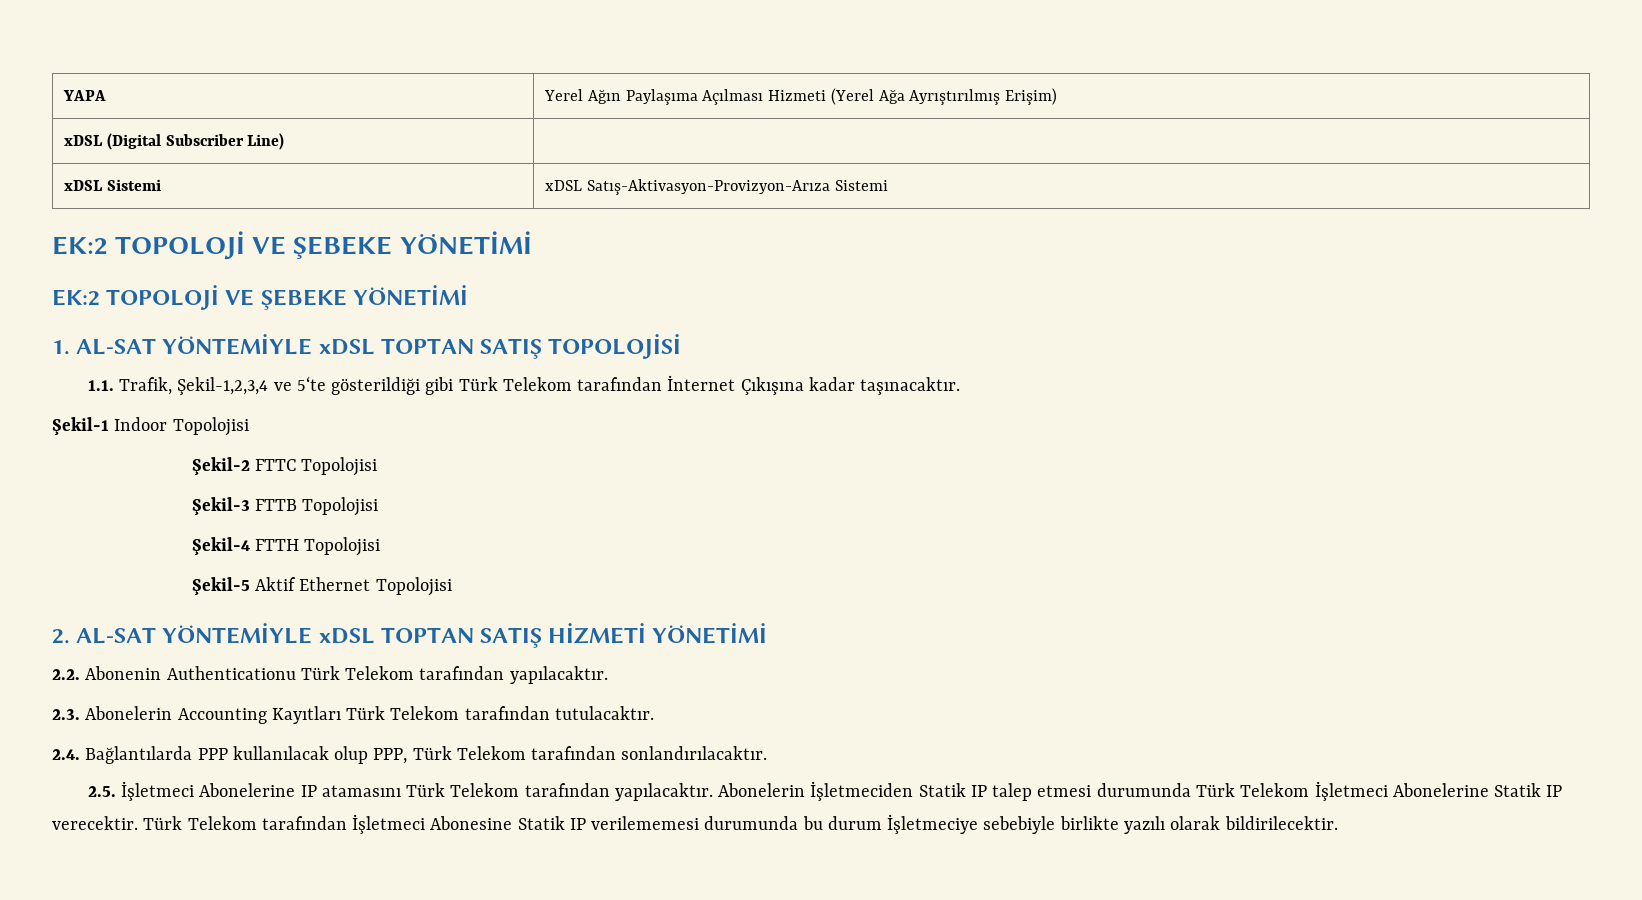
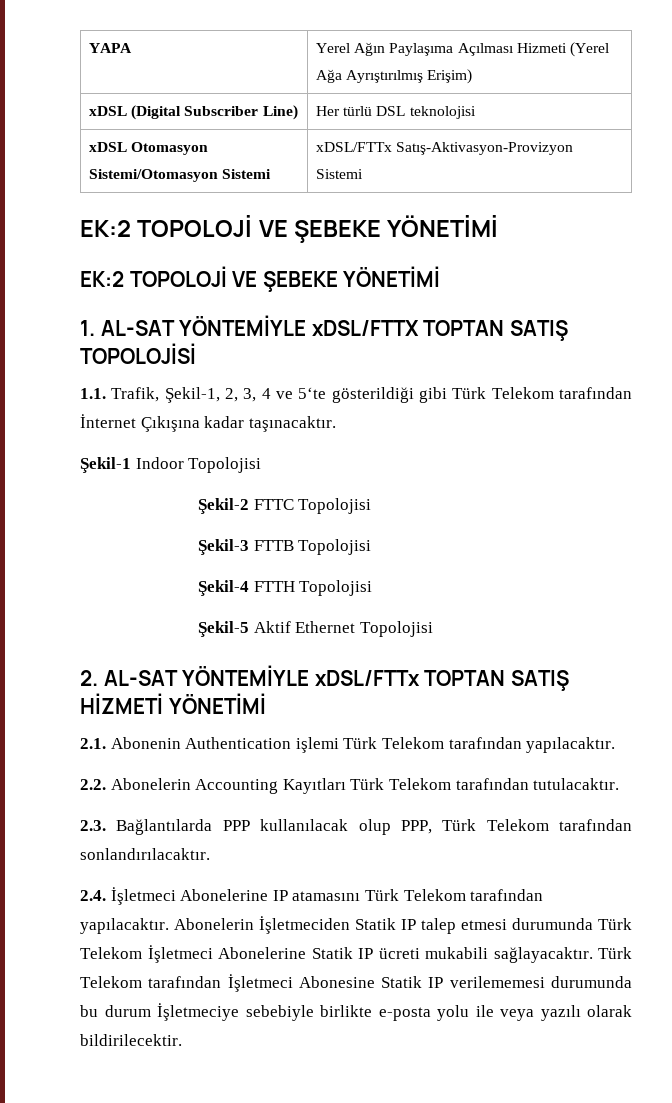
- xDSL (Digital Subscriber Line) |
- xDSL Sistemi | xDSL Satış-Aktivasyon-Provizyon-Arıza Sistemi
+ xDSL (Digital Subscriber Line) | Her türlü DSL teknolojisi
+ xDSL Otomasyon Sistemi/Otomasyon Sistemi | xDSL/FTTx Satış-Aktivasyon-Provizyon Sistemi
- 1. AL-SAT YÖNTEMİYLE xDSL TOPTAN SATIŞ TOPOLOJİSİ
+ 1. AL-SAT YÖNTEMİYLE xDSL/FTTX TOPTAN SATIŞ TOPOLOJİSİ
- 1.1. Trafik, Şekil-1,2,3,4 ve 5‘te gösterildiği gibi Türk Telekom tarafından İnternet Çıkışına kadar taşınacaktır.
+ 1.1. Trafik, Şekil-1, 2, 3, 4 ve 5‘te gösterildiği gibi Türk Telekom tarafından İnternet Çıkışına kadar taşınacaktır.
- 2. AL-SAT YÖNTEMİYLE xDSL TOPTAN SATIŞ HİZMETİ YÖNETİMİ
+ 2. AL-SAT YÖNTEMİYLE xDSL/FTTx TOPTAN SATIŞ HİZMETİ YÖNETİMİ
- 2.2. Abonenin Authenticationu Türk Telekom tarafından yapılacaktır.
+ 2.1. Abonenin Authentication işlemi Türk Telekom tarafından yapılacaktır.
- 2.3. Abonelerin Accounting Kayıtları Türk Telekom tarafından tutulacaktır.
+ 2.2. Abonelerin Accounting Kayıtları Türk Telekom tarafından tutulacaktır.
- 2.4. Bağlantılarda PPP kullanılacak olup PPP, Türk Telekom tarafından sonlandırılacaktır.
+ 2.3. Bağlantılarda PPP kullanılacak olup PPP, Türk Telekom tarafından sonlandırılacaktır.
- 2.5. İşletmeci Abonelerine IP atamasını Türk Telekom tarafından yapılacaktır.
+ 2.4. İşletmeci Abonelerine IP atamasını Türk Telekom tarafından yapılacaktır.
- Abonelerin İşletmeciden Statik IP talep etmesi durumunda Türk Telekom İşletmeci Abonelerine Statik IP verecektir.
+ Abonelerin İşletmeciden Statik IP talep etmesi durumunda Türk Telekom İşletmeci Abonelerine Statik IP ücreti mukabili sağlayacaktır.
- Türk Telekom tarafından İşletmeci Abonesine Statik IP verilememesi durumunda bu durum İşletmeciye sebebiyle birlikte yazılı olarak bildirilecektir.
+ Türk Telekom tarafından İşletmeci Abonesine Statik IP verilememesi durumunda bu durum İşletmeciye sebebiyle birlikte e-posta yolu ile veya yazılı olarak bildirilecektir.

